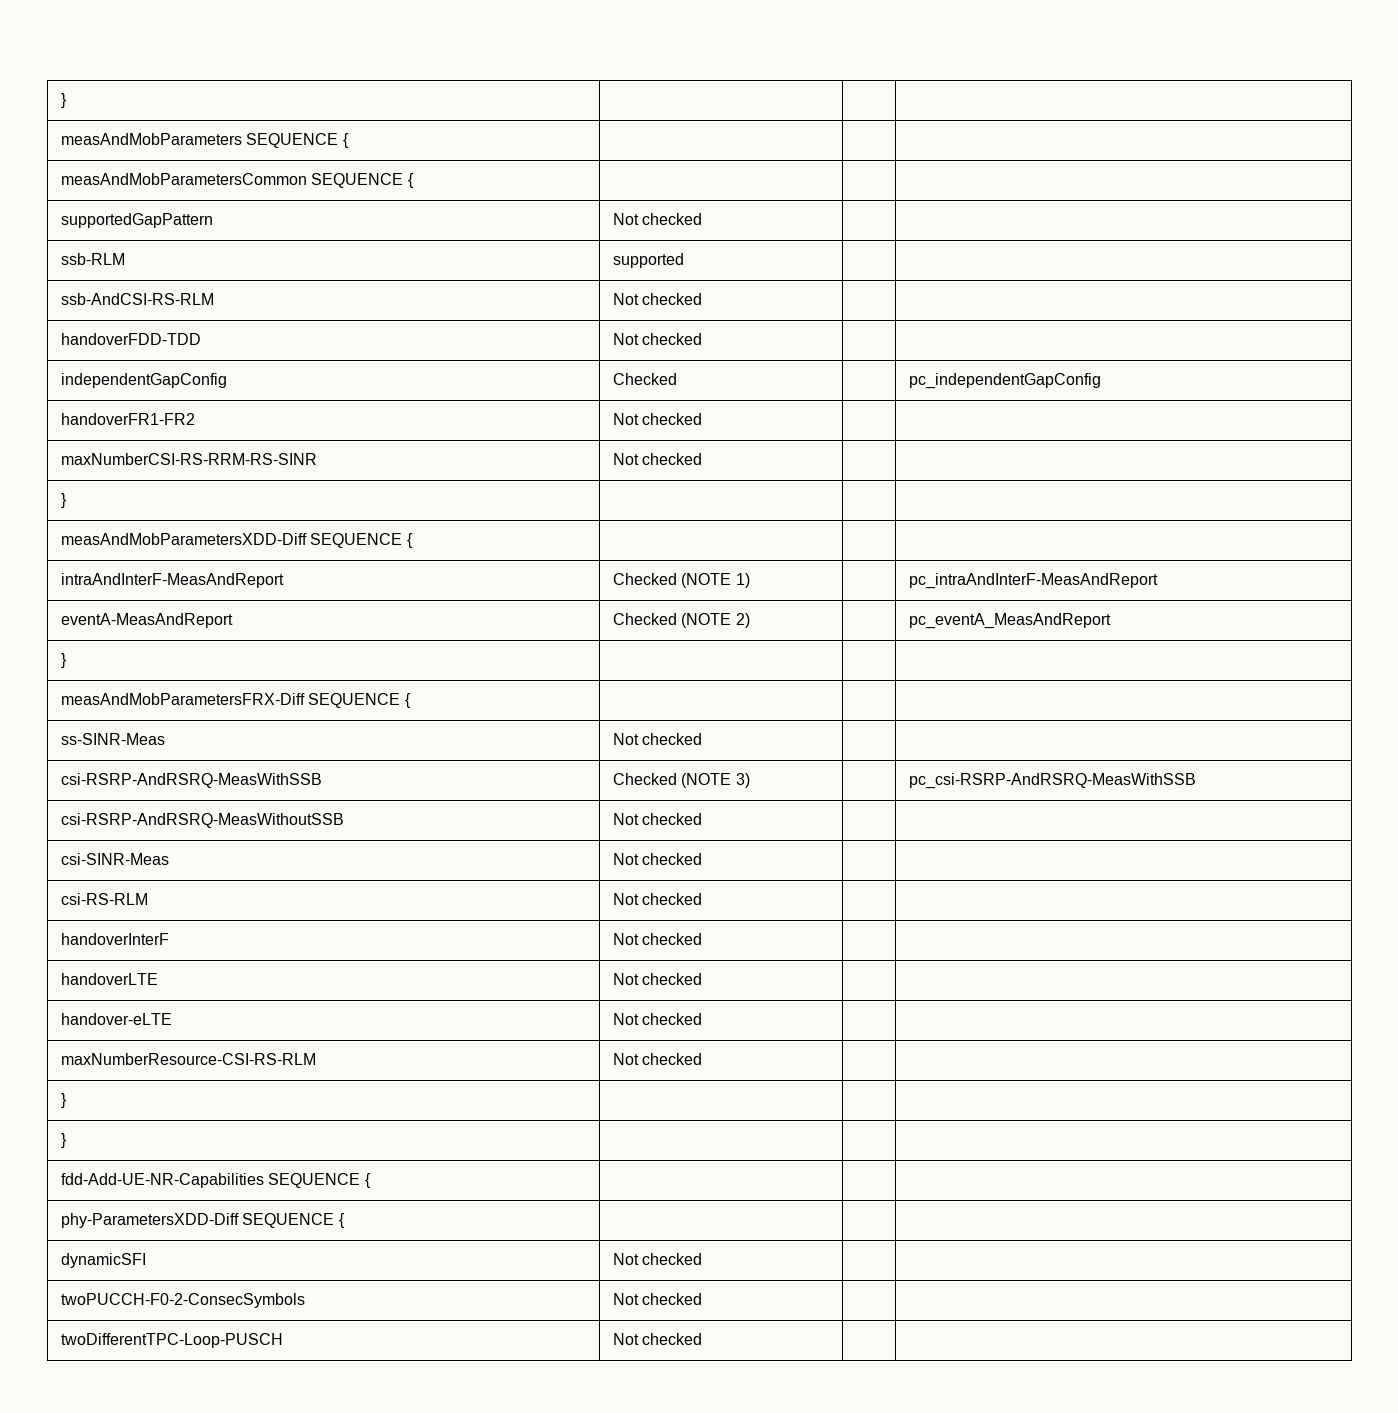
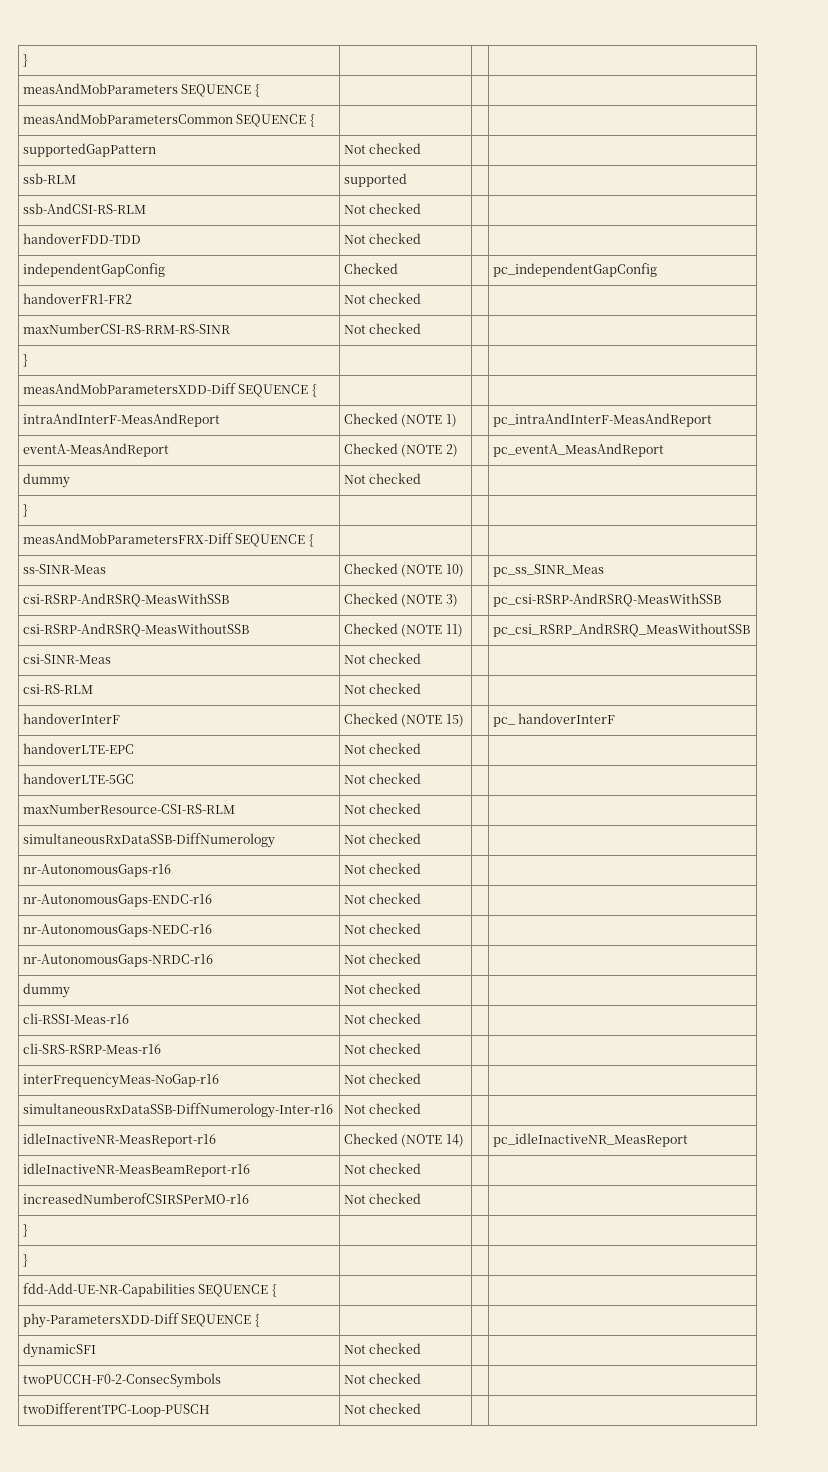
  eventA-MeasAndReport | Checked (NOTE 2) | | pc_eventA_MeasAndReport
+ dummy | Not checked | |
- ss-SINR-Meas | Not checked | |
+ ss-SINR-Meas | Checked (NOTE 10) | | pc_ss_SINR_Meas
- csi-RSRP-AndRSRQ-MeasWithoutSSB | Not checked | |
+ csi-RSRP-AndRSRQ-MeasWithoutSSB | Checked (NOTE 11) | | pc_csi_RSRP_AndRSRQ_MeasWithoutSSB
- handoverInterF | Not checked | |
- handoverLTE | Not checked | |
- handover-eLTE | Not checked | |
+ handoverInterF | Checked (NOTE 15) | | pc_ handoverInterF
+ handoverLTE-EPC | Not checked | |
+ handoverLTE-5GC | Not checked | |
+ simultaneousRxDataSSB-DiffNumerology | Not checked | |
+ nr-AutonomousGaps-r16 | Not checked | |
+ nr-AutonomousGaps-ENDC-r16 | Not checked | |
+ nr-AutonomousGaps-NEDC-r16 | Not checked | |
+ nr-AutonomousGaps-NRDC-r16 | Not checked | |
+ dummy | Not checked | |
+ cli-RSSI-Meas-r16 | Not checked | |
+ cli-SRS-RSRP-Meas-r16 | Not checked | |
+ interFrequencyMeas-NoGap-r16 | Not checked | |
+ simultaneousRxDataSSB-DiffNumerology-Inter-r16 | Not checked | |
+ idleInactiveNR-MeasReport-r16 | Checked (NOTE 14) | | pc_idleInactiveNR_MeasReport
+ idleInactiveNR-MeasBeamReport-r16 | Not checked | |
+ increasedNumberofCSIRSPerMO-r16 | Not checked | |

